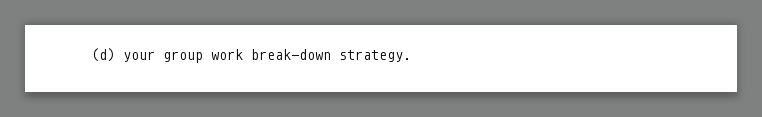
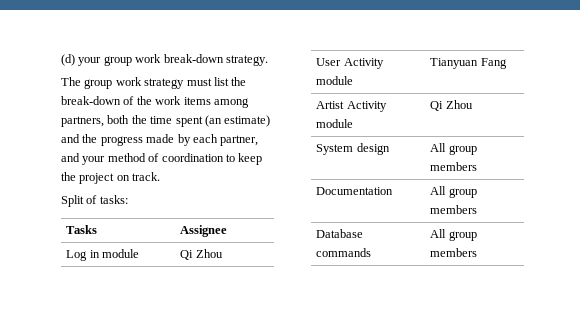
+ The group work strategy must list the break-down of the work items among partners, both the time spent (an estimate) and the progress made by each partner, and your method of coordination to keep the project on track.
+ Split of tasks:
+ Tasks | Assignee
+ Log in module | Qi Zhou
+ User Activity module | Tianyuan Fang
+ Artist Activity module | Qi Zhou
+ System design | All group members
+ Documentation | All group members
+ Database commands | All group members

